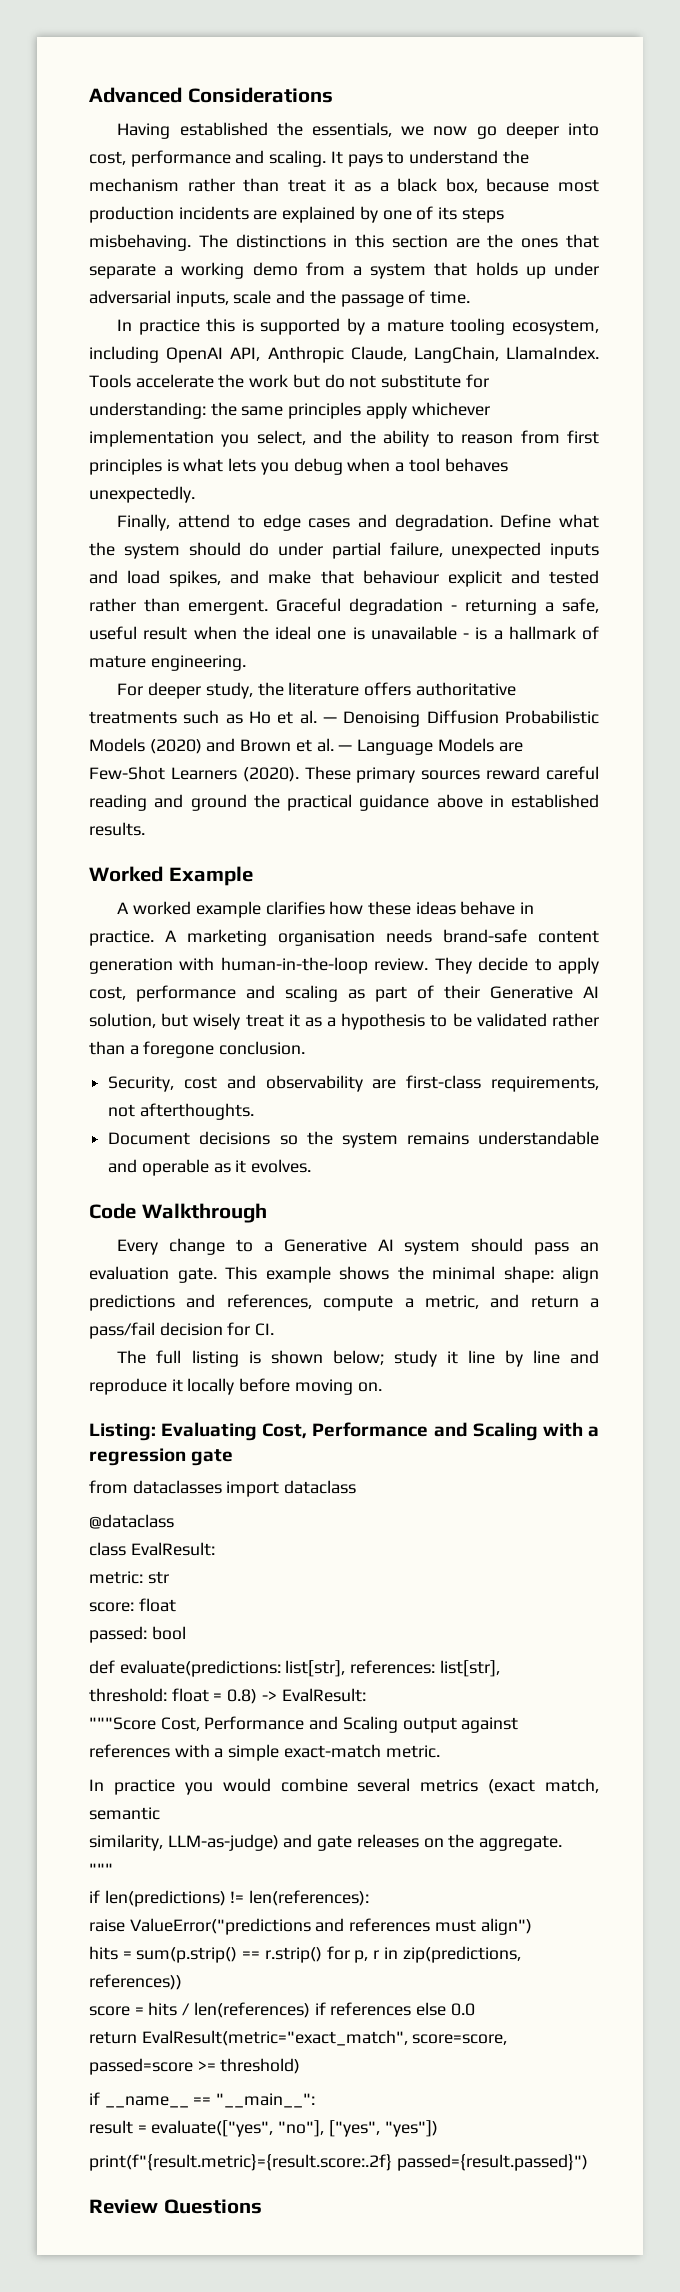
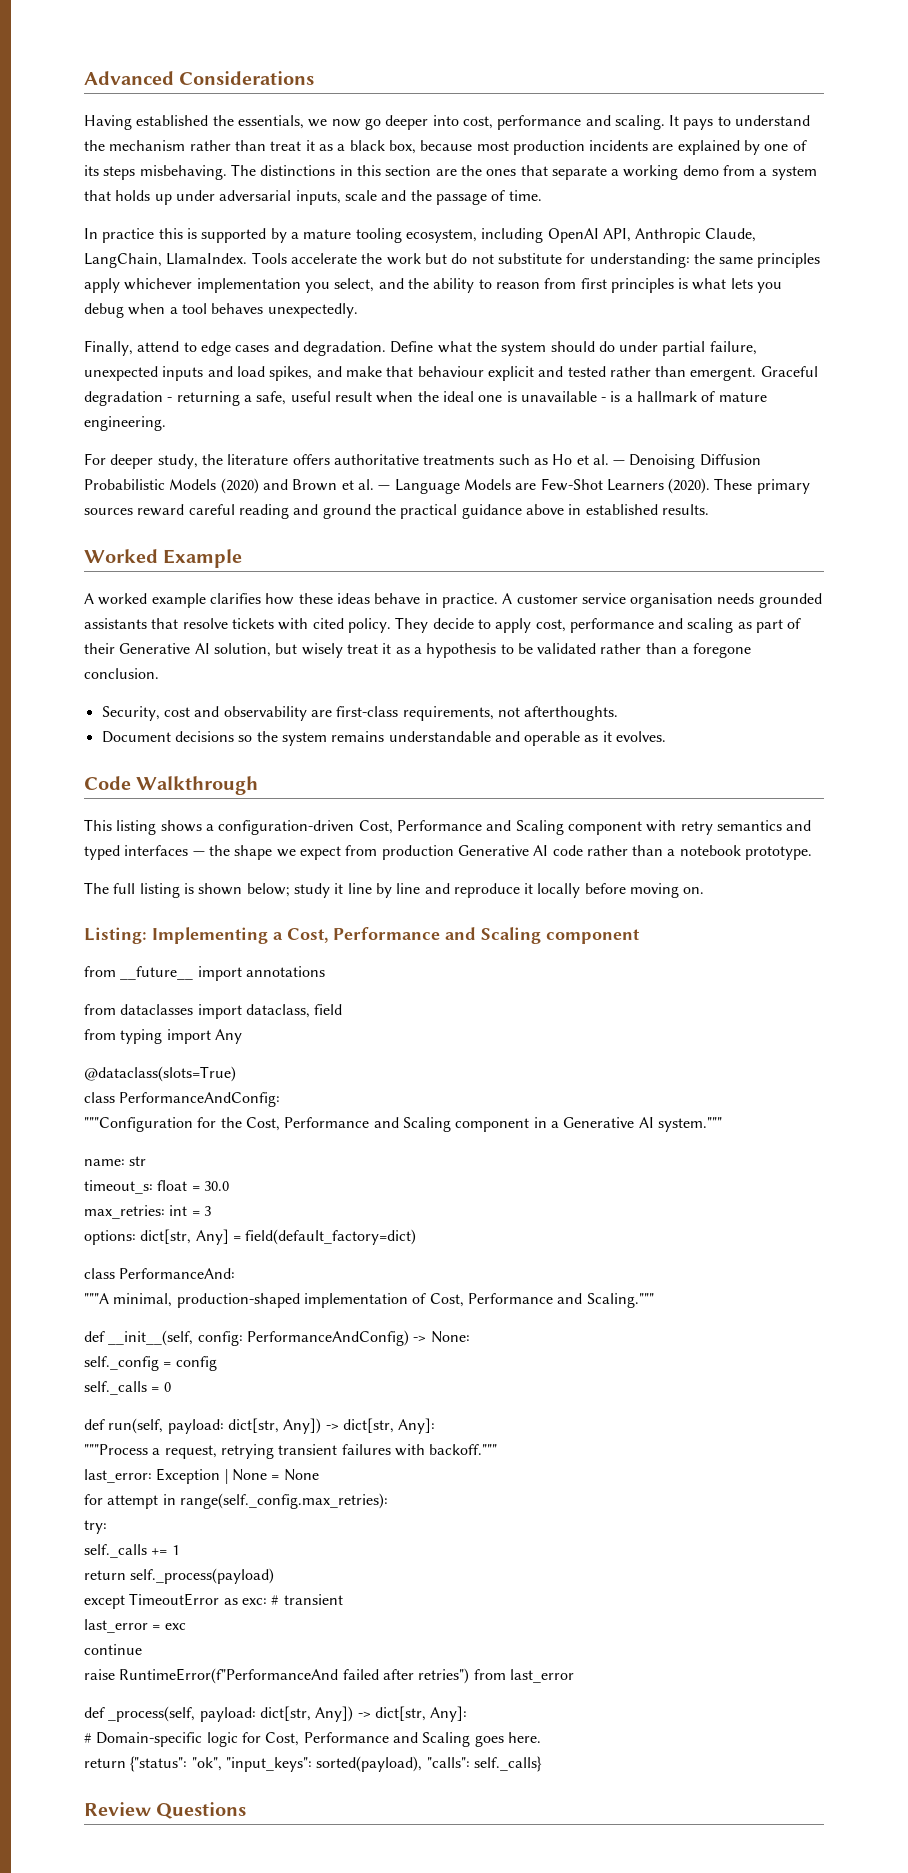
- A marketing organisation needs brand-safe content generation with human-in-the-loop review.
+ A customer service organisation needs grounded assistants that resolve tickets with cited policy.
- Every change to a Generative AI system should pass an evaluation gate. This example shows the minimal shape: align predictions and references, compute a metric, and return a pass/fail decision for CI.
+ This listing shows a configuration-driven Cost, Performance and Scaling component with retry semantics and typed interfaces — the shape we expect from production Generative AI code rather than a notebook prototype.
- Listing: Evaluating Cost, Performance and Scaling with a regression gate
- from dataclasses import dataclass
- @dataclass
- class EvalResult:
- metric: str
- score: float
- passed: bool
- def evaluate(predictions: list[str], references: list[str],
- threshold: float = 0.8) -> EvalResult:
- """Score Cost, Performance and Scaling output against references with a simple exact-match metric.
- In practice you would combine several metrics (exact match, semantic
- similarity, LLM-as-judge) and gate releases on the aggregate.
- """
- if len(predictions) != len(references):
- raise ValueError("predictions and references must align")
- hits = sum(p.strip() == r.strip() for p, r in zip(predictions, references))
- score = hits / len(references) if references else 0.0
- return EvalResult(metric="exact_match", score=score, passed=score >= threshold)
- if __name__ == "__main__":
- result = evaluate(["yes", "no"], ["yes", "yes"])
- print(f"{result.metric}={result.score:.2f} passed={result.passed}")
+ Listing: Implementing a Cost, Performance and Scaling component
+ from __future__ import annotations
+ from dataclasses import dataclass, field
+ from typing import Any
+ @dataclass(slots=True)
+ class PerformanceAndConfig:
+ """Configuration for the Cost, Performance and Scaling component in a Generative AI system."""
+ name: str
+ timeout_s: float = 30.0
+ max_retries: int = 3
+ options: dict[str, Any] = field(default_factory=dict)
+ class PerformanceAnd:
+ """A minimal, production-shaped implementation of Cost, Performance and Scaling."""
+ def __init__(self, config: PerformanceAndConfig) -> None:
+ self._config = config
+ self._calls = 0
+ def run(self, payload: dict[str, Any]) -> dict[str, Any]:
+ """Process a request, retrying transient failures with backoff."""
+ last_error: Exception | None = None
+ for attempt in range(self._config.max_retries):
+ try:
+ self._calls += 1
+ return self._process(payload)
+ except TimeoutError as exc: # transient
+ last_error = exc
+ continue
+ raise RuntimeError(f"PerformanceAnd failed after retries") from last_error
+ def _process(self, payload: dict[str, Any]) -> dict[str, Any]:
+ # Domain-specific logic for Cost, Performance and Scaling goes here.
+ return {"status": "ok", "input_keys": sorted(payload), "calls": self._calls}

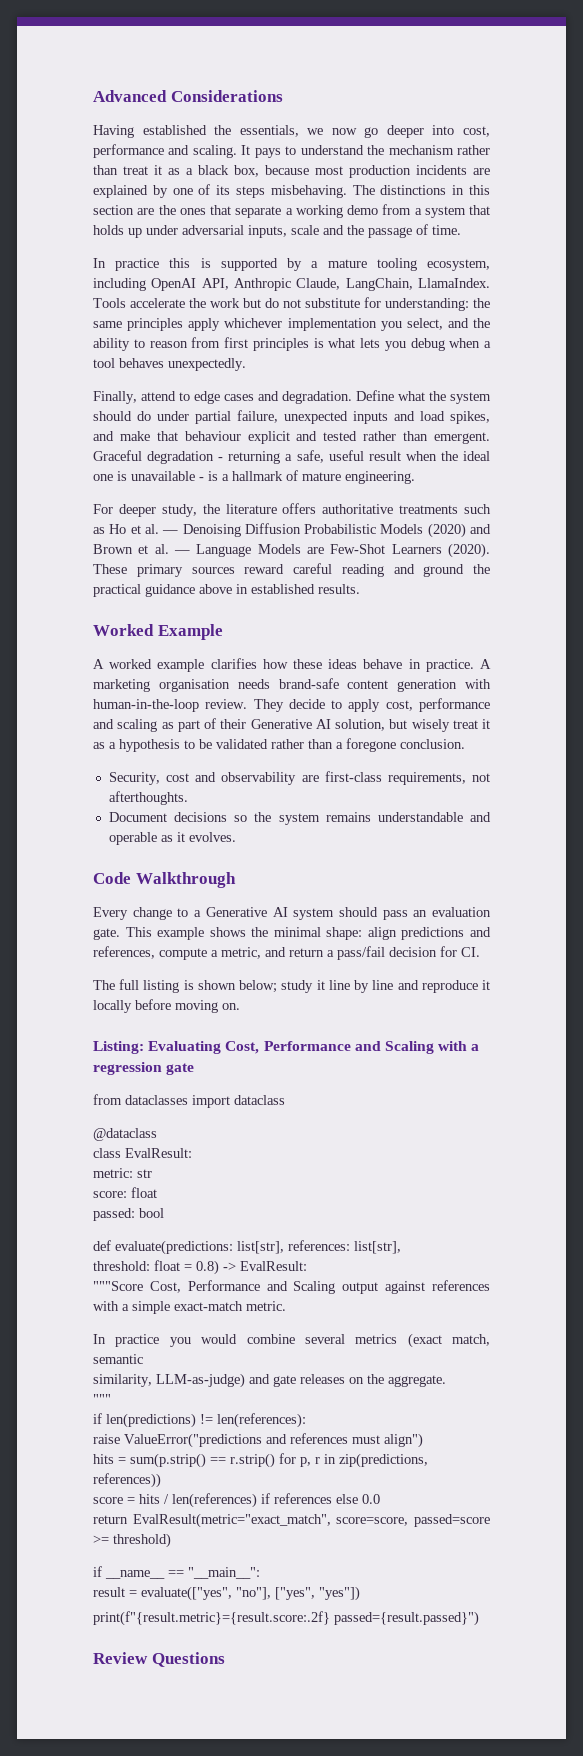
- A customer service organisation needs grounded assistants that resolve tickets with cited policy.
+ A marketing organisation needs brand-safe content generation with human-in-the-loop review.
- This listing shows a configuration-driven Cost, Performance and Scaling component with retry semantics and typed interfaces — the shape we expect from production Generative AI code rather than a notebook prototype.
+ Every change to a Generative AI system should pass an evaluation gate. This example shows the minimal shape: align predictions and references, compute a metric, and return a pass/fail decision for CI.
- Listing: Implementing a Cost, Performance and Scaling component
- from __future__ import annotations
- from dataclasses import dataclass, field
- from typing import Any
- @dataclass(slots=True)
- class PerformanceAndConfig:
- """Configuration for the Cost, Performance and Scaling component in a Generative AI system."""
- name: str
- timeout_s: float = 30.0
- max_retries: int = 3
- options: dict[str, Any] = field(default_factory=dict)
- class PerformanceAnd:
- """A minimal, production-shaped implementation of Cost, Performance and Scaling."""
- def __init__(self, config: PerformanceAndConfig) -> None:
- self._config = config
- self._calls = 0
- def run(self, payload: dict[str, Any]) -> dict[str, Any]:
- """Process a request, retrying transient failures with backoff."""
- last_error: Exception | None = None
- for attempt in range(self._config.max_retries):
- try:
- self._calls += 1
- return self._process(payload)
- except TimeoutError as exc: # transient
- last_error = exc
- continue
- raise RuntimeError(f"PerformanceAnd failed after retries") from last_error
- def _process(self, payload: dict[str, Any]) -> dict[str, Any]:
- # Domain-specific logic for Cost, Performance and Scaling goes here.
- return {"status": "ok", "input_keys": sorted(payload), "calls": self._calls}
+ Listing: Evaluating Cost, Performance and Scaling with a regression gate
+ from dataclasses import dataclass
+ @dataclass
+ class EvalResult:
+ metric: str
+ score: float
+ passed: bool
+ def evaluate(predictions: list[str], references: list[str],
+ threshold: float = 0.8) -> EvalResult:
+ """Score Cost, Performance and Scaling output against references with a simple exact-match metric.
+ In practice you would combine several metrics (exact match, semantic
+ similarity, LLM-as-judge) and gate releases on the aggregate.
+ """
+ if len(predictions) != len(references):
+ raise ValueError("predictions and references must align")
+ hits = sum(p.strip() == r.strip() for p, r in zip(predictions, references))
+ score = hits / len(references) if references else 0.0
+ return EvalResult(metric="exact_match", score=score, passed=score >= threshold)
+ if __name__ == "__main__":
+ result = evaluate(["yes", "no"], ["yes", "yes"])
+ print(f"{result.metric}={result.score:.2f} passed={result.passed}")

